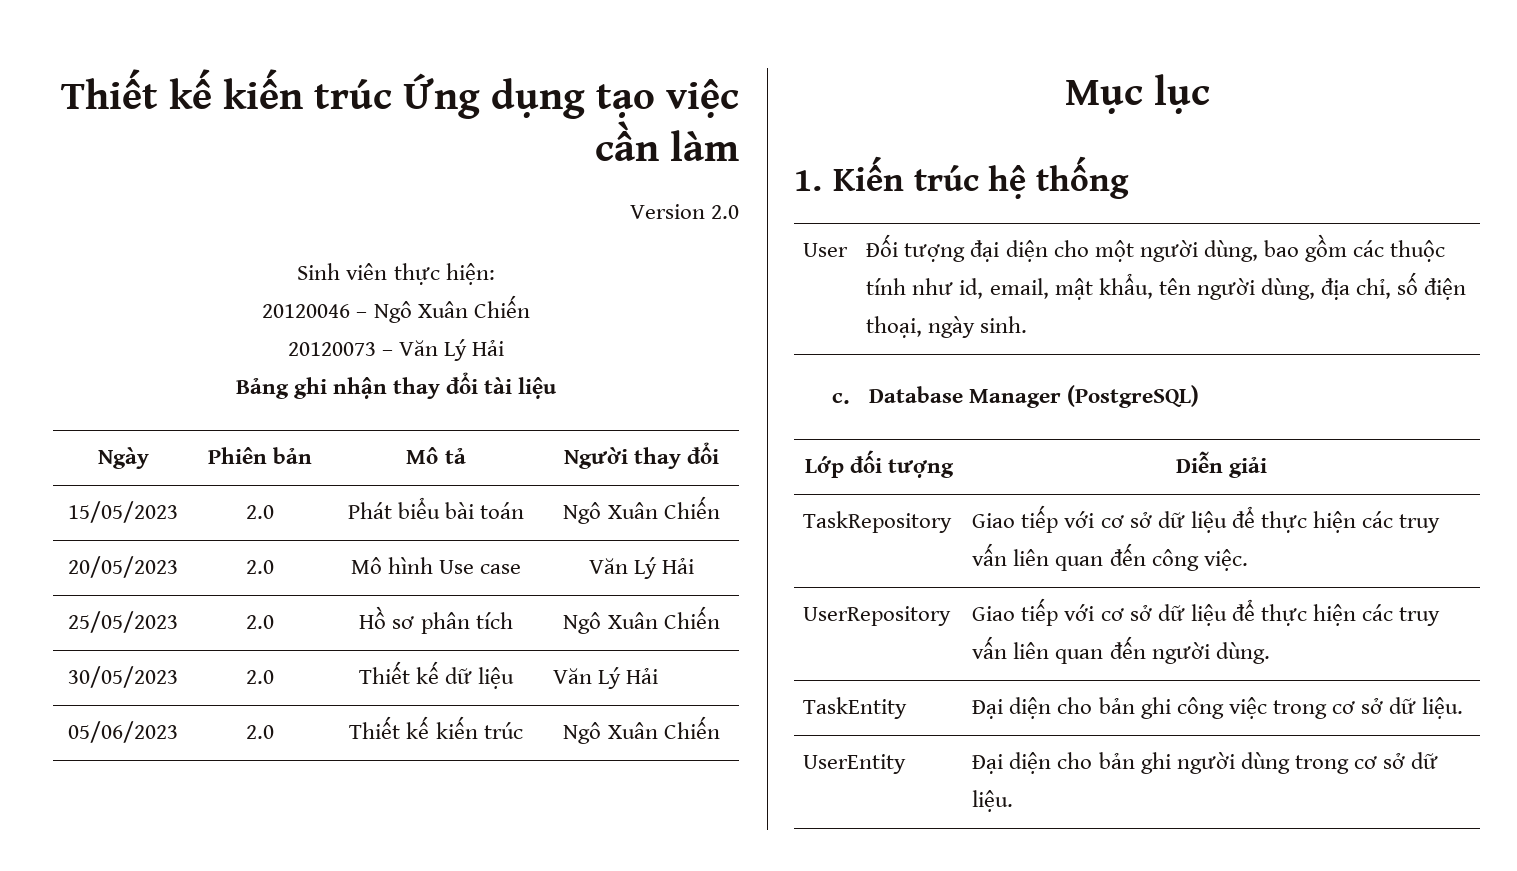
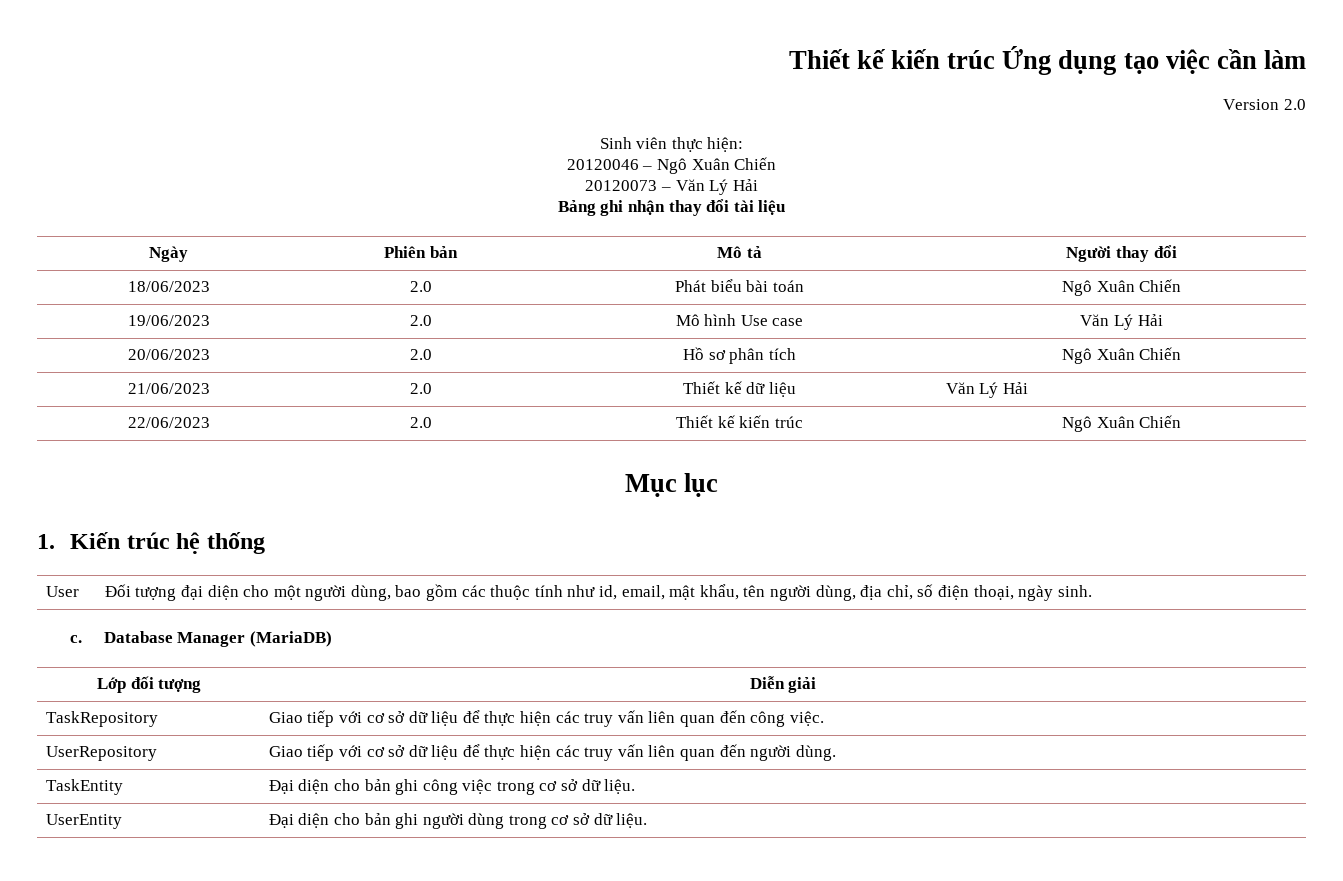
- 15/05/2023 | 2.0 | Phát biểu bài toán | Ngô Xuân Chiến
+ 18/06/2023 | 2.0 | Phát biểu bài toán | Ngô Xuân Chiến
- 20/05/2023 | 2.0 | Mô hình Use case | Văn Lý Hải
+ 19/06/2023 | 2.0 | Mô hình Use case | Văn Lý Hải
- 25/05/2023 | 2.0 | Hồ sơ phân tích | Ngô Xuân Chiến
+ 20/06/2023 | 2.0 | Hồ sơ phân tích | Ngô Xuân Chiến
- 30/05/2023 | 2.0 | Thiết kế dữ liệu | Văn Lý Hải
+ 21/06/2023 | 2.0 | Thiết kế dữ liệu | Văn Lý Hải
- 05/06/2023 | 2.0 | Thiết kế kiến trúc | Ngô Xuân Chiến
+ 22/06/2023 | 2.0 | Thiết kế kiến trúc | Ngô Xuân Chiến
- Database Manager (PostgreSQL)
+ Database Manager (MariaDB)

